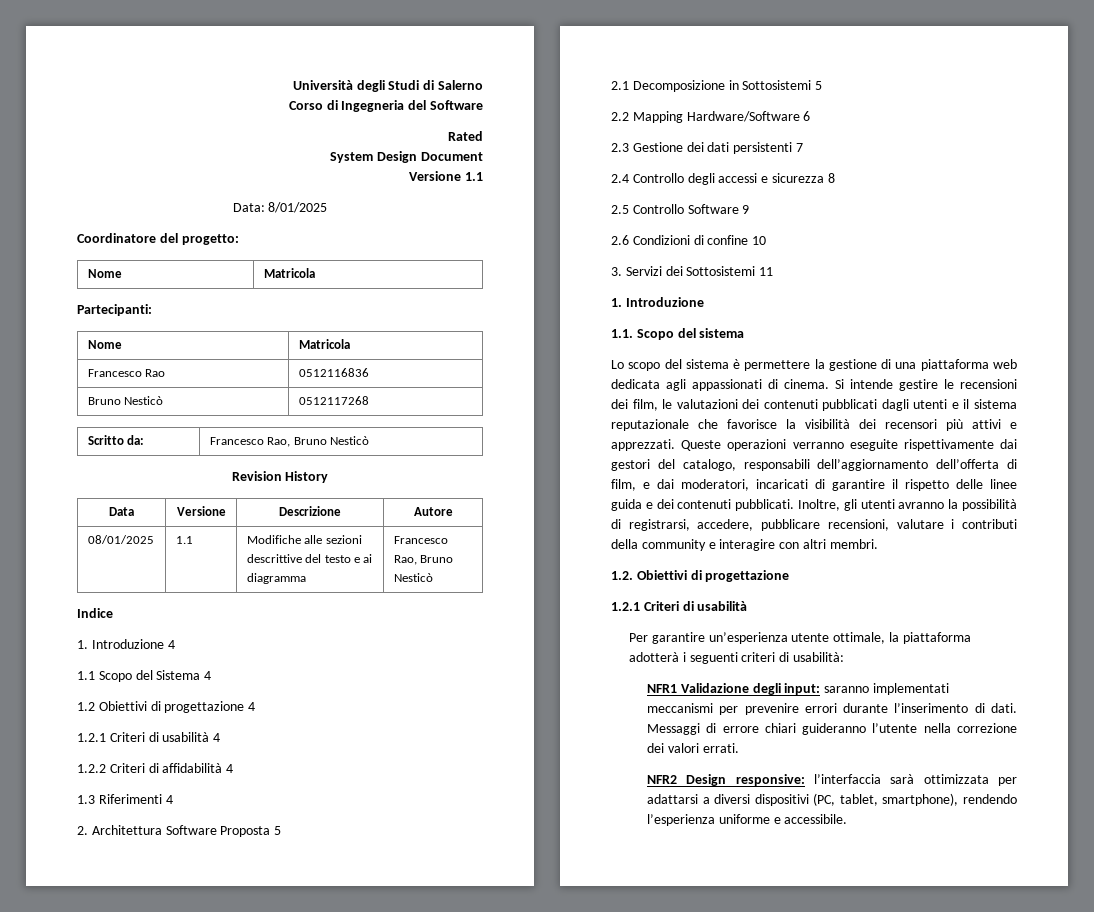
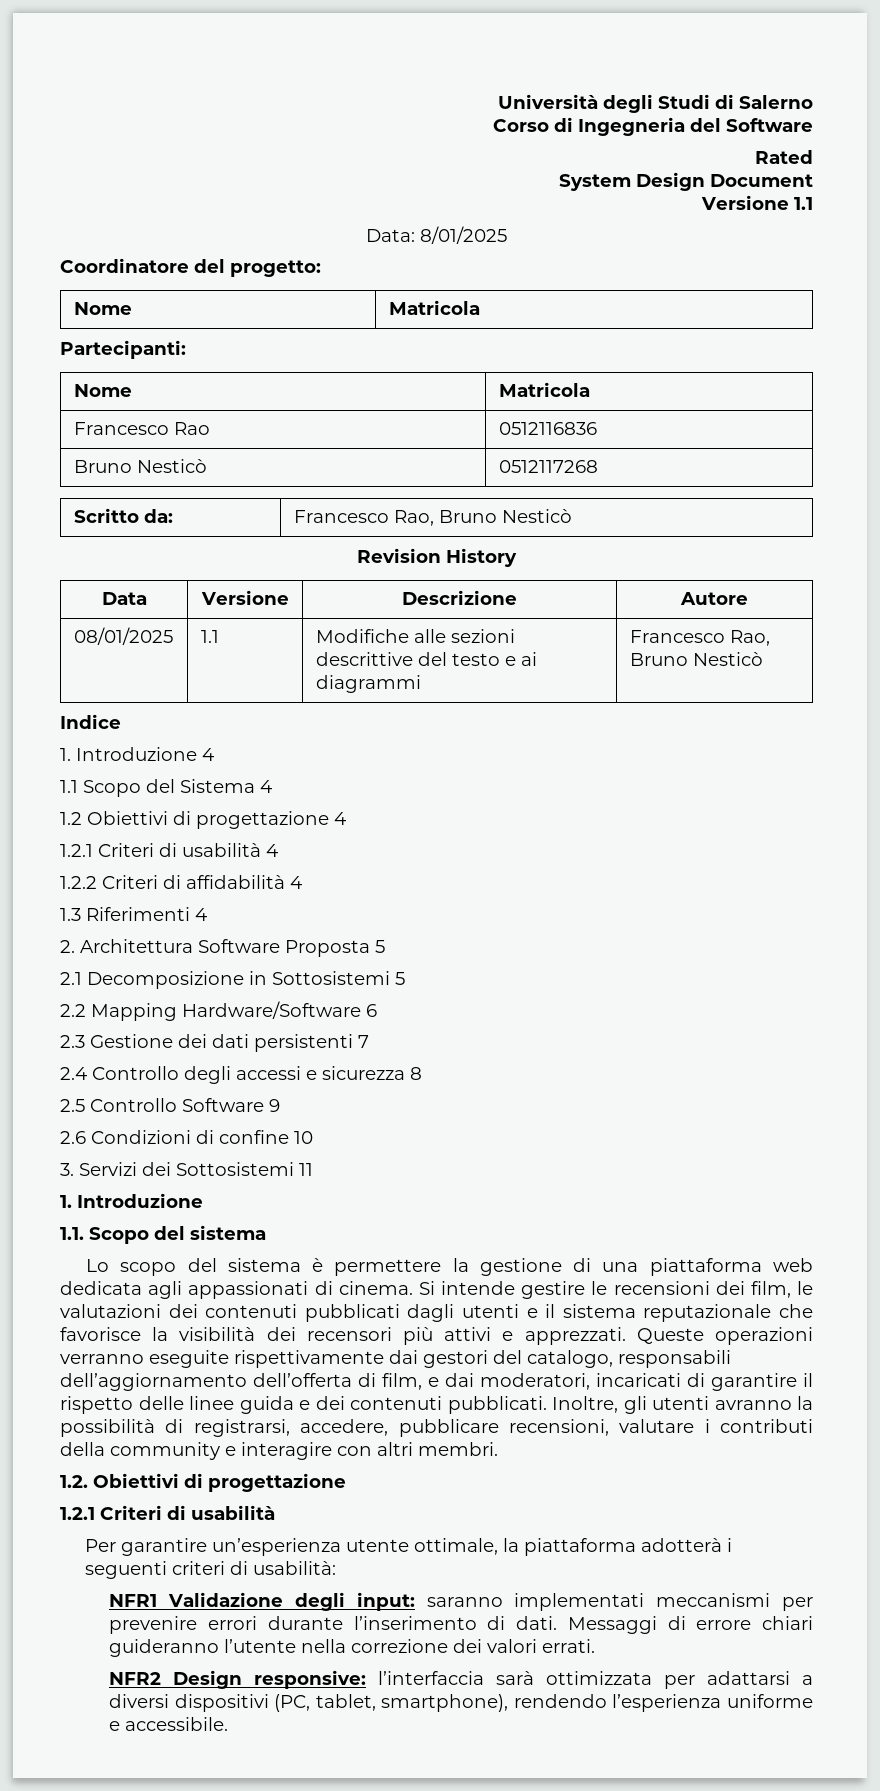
- 08/01/2025 | 1.1 | Modifiche alle sezioni descrittive del testo e ai diagramma | Francesco Rao, Bruno Nesticò
+ 08/01/2025 | 1.1 | Modifiche alle sezioni descrittive del testo e ai diagrammi | Francesco Rao, Bruno Nesticò

